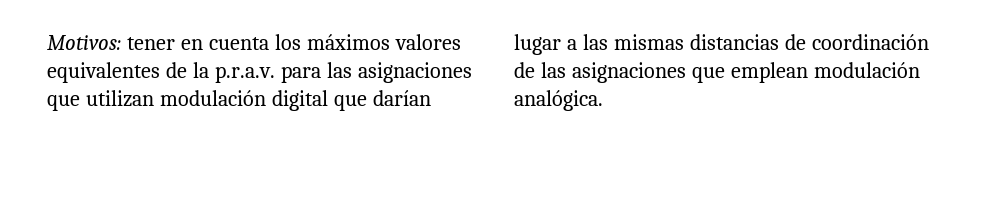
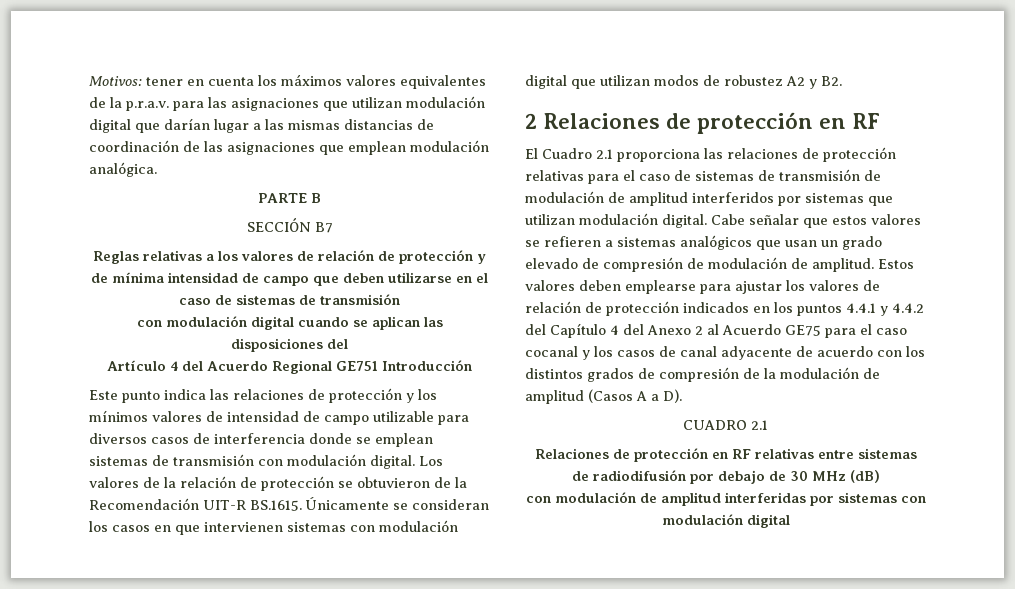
+ PARTE B
+ SECCIÓN B7
+ Reglas relativas a los valores de relación de protección y de mínima intensidad de campo que deben utilizarse en el caso de sistemas de transmisión
+ con modulación digital cuando se aplican las disposiciones del
+ Artículo 4 del Acuerdo Regional GE751 Introducción
+ Este punto indica las relaciones de protección y los mínimos valores de intensidad de campo utilizable para diversos casos de interferencia donde se emplean sistemas de transmisión con modulación digital. Los valores de la relación de protección se obtuvieron de la Recomendación UIT-R BS.1615. Únicamente se consideran los casos en que intervienen sistemas con modulación digital que utilizan modos de robustez A2 y B2.
+ 2 Relaciones de protección en RF
+ El Cuadro 2.1 proporciona las relaciones de protección relativas para el caso de sistemas de transmisión de modulación de amplitud interferidos por sistemas que utilizan modulación digital. Cabe señalar que estos valores se refieren a sistemas analógicos que usan un grado elevado de compresión de modulación de amplitud. Estos valores deben emplearse para ajustar los valores de relación de protección indicados en los puntos 4.4.1 y 4.4.2 del Capítulo 4 del Anexo 2 al Acuerdo GE75 para el caso cocanal y los casos de canal adyacente de acuerdo con los distintos grados de compresión de la modulación de amplitud (Casos A a D).
+ CUADRO 2.1
+ Relaciones de protección en RF relativas entre sistemas de radiodifusión por debajo de 30 MHz (dB)
+ con modulación de amplitud interferidas por sistemas con modulación digital

